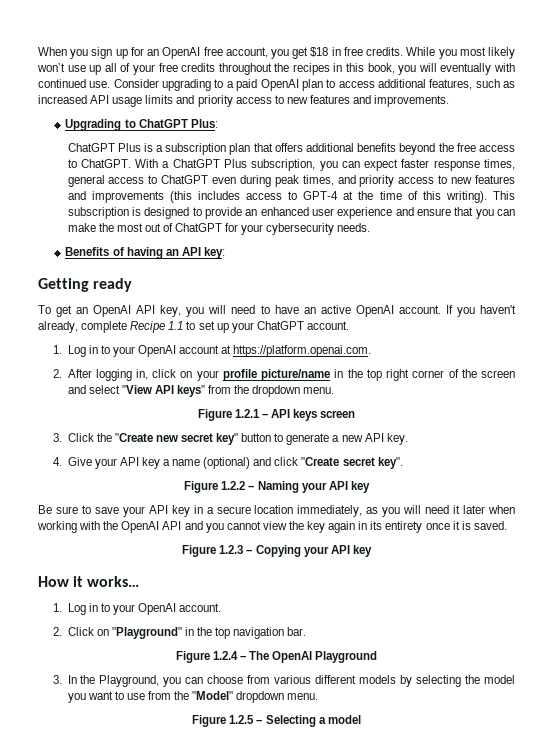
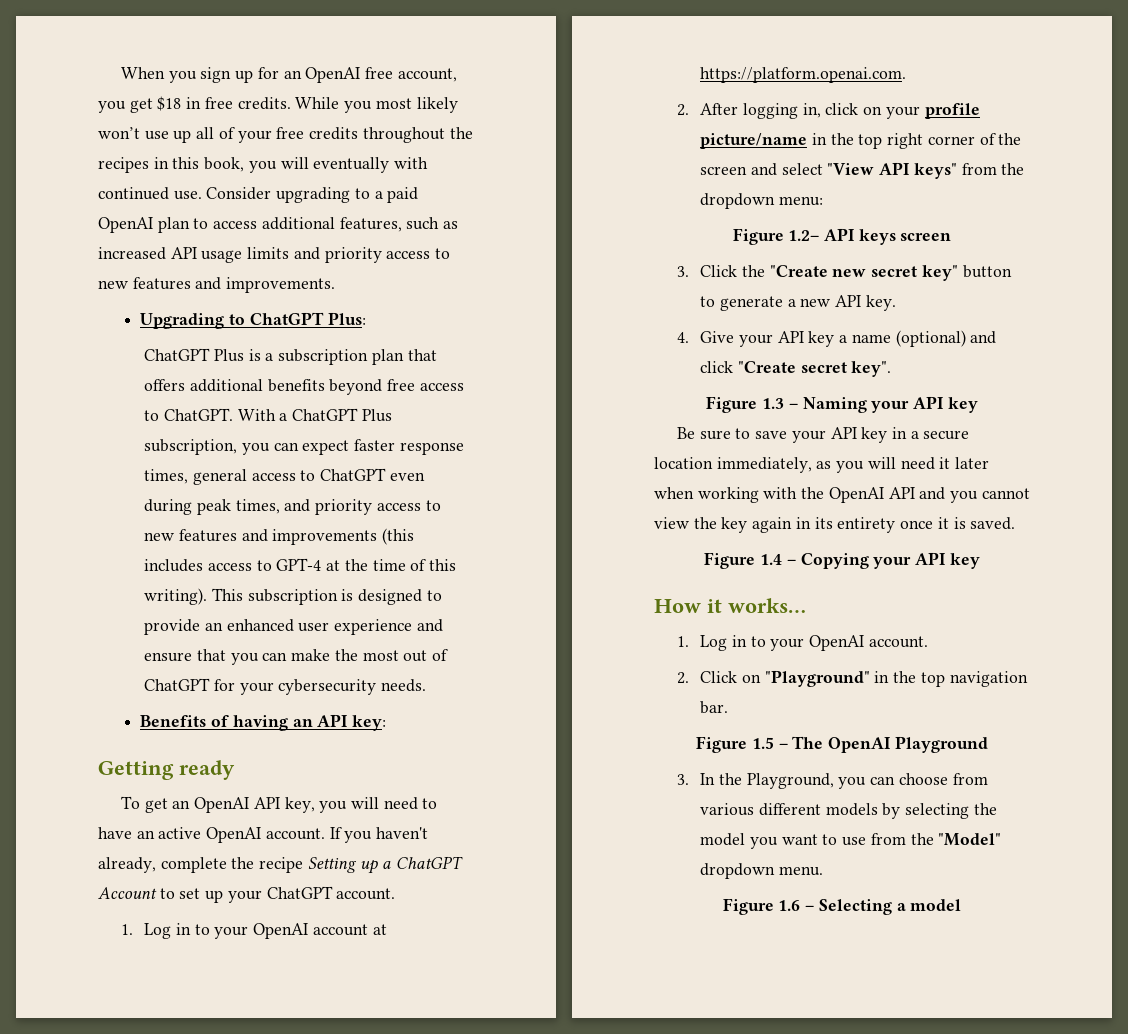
- ChatGPT Plus is a subscription plan that offers additional benefits beyond the free access to ChatGPT.
+ ChatGPT Plus is a subscription plan that offers additional benefits beyond free access to ChatGPT.
- If you haven't already, complete Recipe 1.1 to set up your ChatGPT account.
+ If you haven't already, complete the recipe Setting up a ChatGPT Account to set up your ChatGPT account.
- 2. After logging in, click on your profile picture/name in the top right corner of the screen and select "View API keys" from the dropdown menu.
- Figure 1.2.1 – API keys screen
+ 2. After logging in, click on your profile picture/name in the top right corner of the screen and select "View API keys" from the dropdown menu:
+ Figure 1.2– API keys screen
- Figure 1.2.2 – Naming your API key
+ Figure 1.3 – Naming your API key
- Figure 1.2.3 – Copying your API key
+ Figure 1.4 – Copying your API key
- Figure 1.2.4 – The OpenAI Playground
+ Figure 1.5 – The OpenAI Playground
- Figure 1.2.5 – Selecting a model
+ Figure 1.6 – Selecting a model

